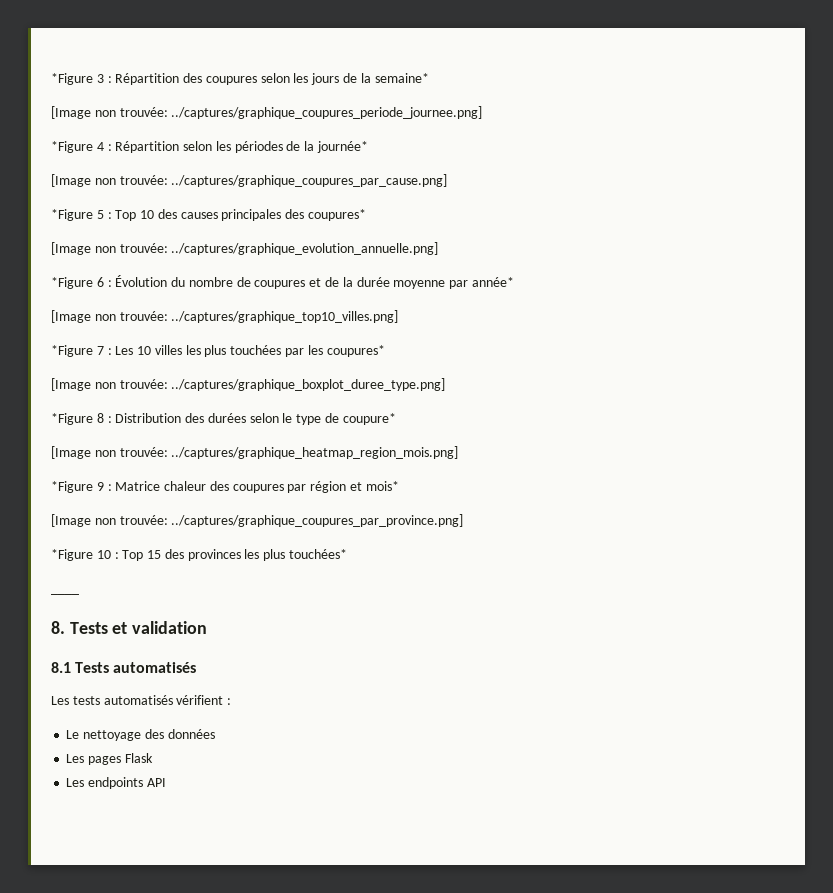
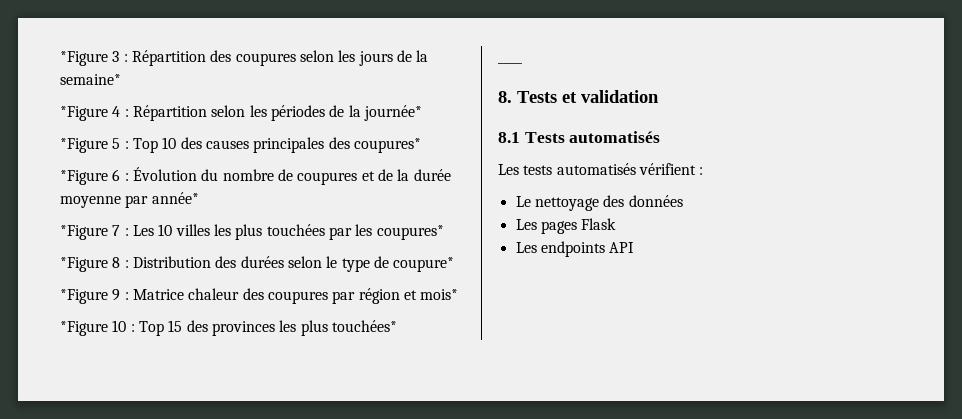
- [Image non trouvée: ../captures/graphique_coupures_periode_journee.png]
- [Image non trouvée: ../captures/graphique_coupures_par_cause.png]
- [Image non trouvée: ../captures/graphique_evolution_annuelle.png]
- [Image non trouvée: ../captures/graphique_top10_villes.png]
- [Image non trouvée: ../captures/graphique_boxplot_duree_type.png]
- [Image non trouvée: ../captures/graphique_heatmap_region_mois.png]
- [Image non trouvée: ../captures/graphique_coupures_par_province.png]

